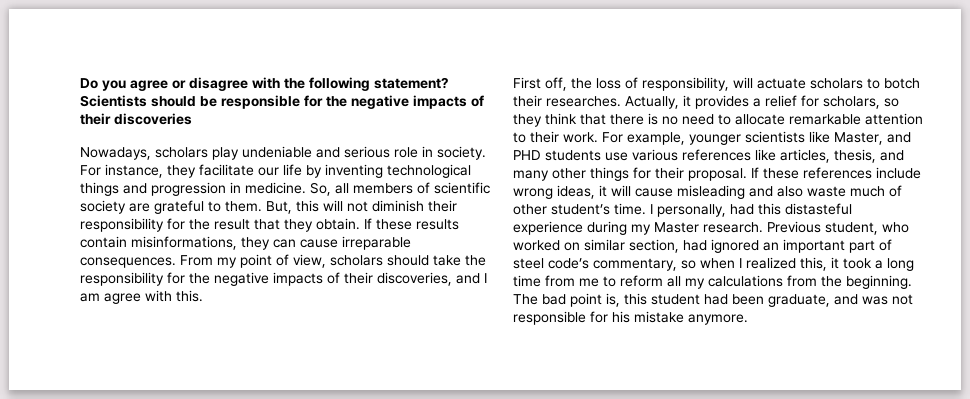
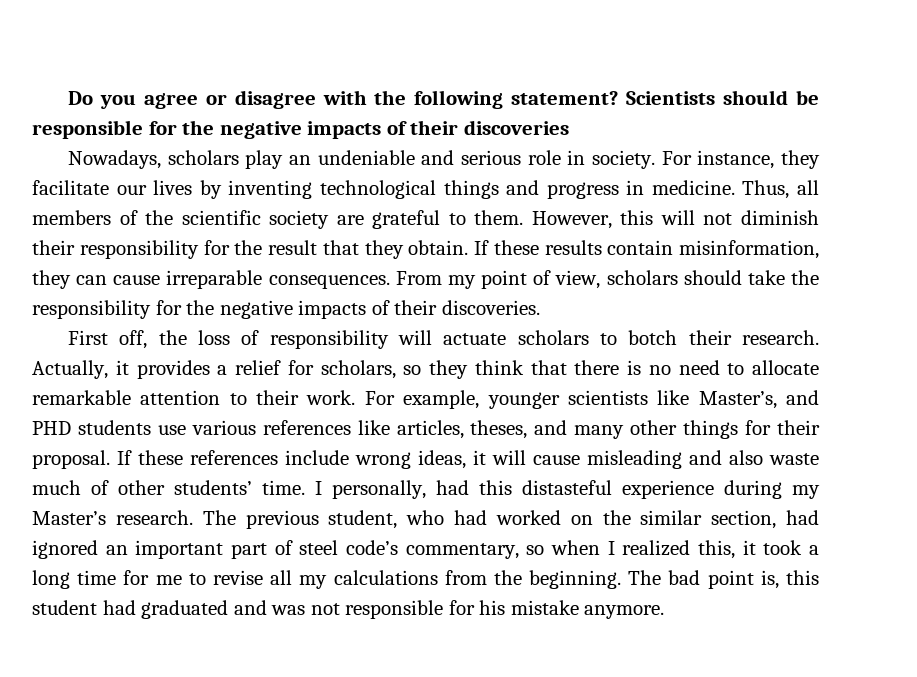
- Nowadays, scholars play undeniable and serious role in society.
+ Nowadays, scholars play an undeniable and serious role in society.
- For instance, they facilitate our life by inventing technological things and progression in medicine.
+ For instance, they facilitate our lives by inventing technological things and progress in medicine.
- So, all members of scientific society are grateful to them.
+ Thus, all members of the scientific society are grateful to them.
- But, this will not diminish their responsibility for the result that they obtain.
+ However, this will not diminish their responsibility for the result that they obtain.
- If these results contain misinformations, they can cause irreparable consequences.
+ If these results contain misinformation, they can cause irreparable consequences.
- From my point of view, scholars should take the responsibility for the negative impacts of their discoveries, and I am agree with this.
+ From my point of view, scholars should take the responsibility for the negative impacts of their discoveries.
- First off, the loss of responsibility, will actuate scholars to botch their researches.
+ First off, the loss of responsibility will actuate scholars to botch their research.
- For example, younger scientists like Master, and PHD students use various references like articles, thesis, and many other things for their proposal.
+ For example, younger scientists like Master’s, and PHD students use various references like articles, theses, and many other things for their proposal.
- If these references include wrong ideas, it will cause misleading and also waste much of other student’s time.
+ If these references include wrong ideas, it will cause misleading and also waste much of other students’ time.
- I personally, had this distasteful experience during my Master research. Previous student, who worked on similar section, had ignored an important part of steel code’s commentary, so when I realized this, it took a long time from me to reform all my calculations from the beginning.
+ I personally, had this distasteful experience during my Master’s research. The previous student, who had worked on the similar section, had ignored an important part of steel code’s commentary, so when I realized this, it took a long time for me to revise all my calculations from the beginning.
- The bad point is, this student had been graduate, and was not responsible for his mistake anymore.
+ The bad point is, this student had graduated and was not responsible for his mistake anymore.

